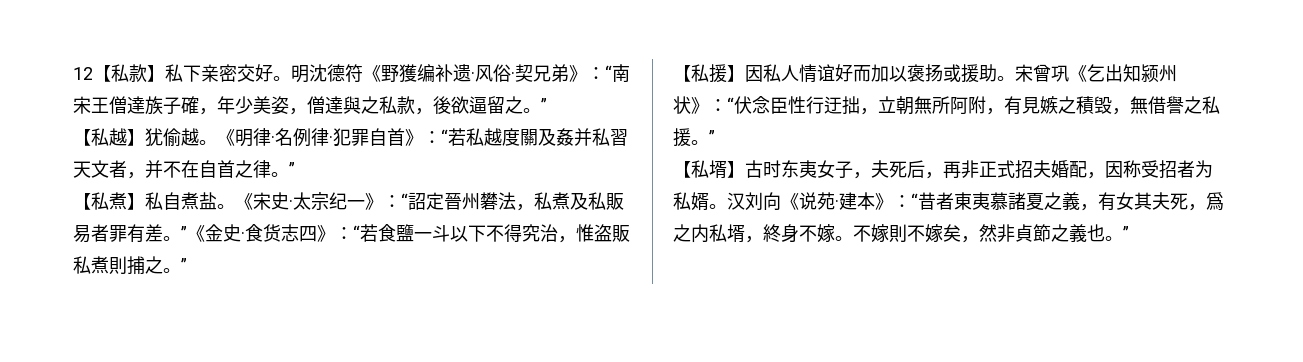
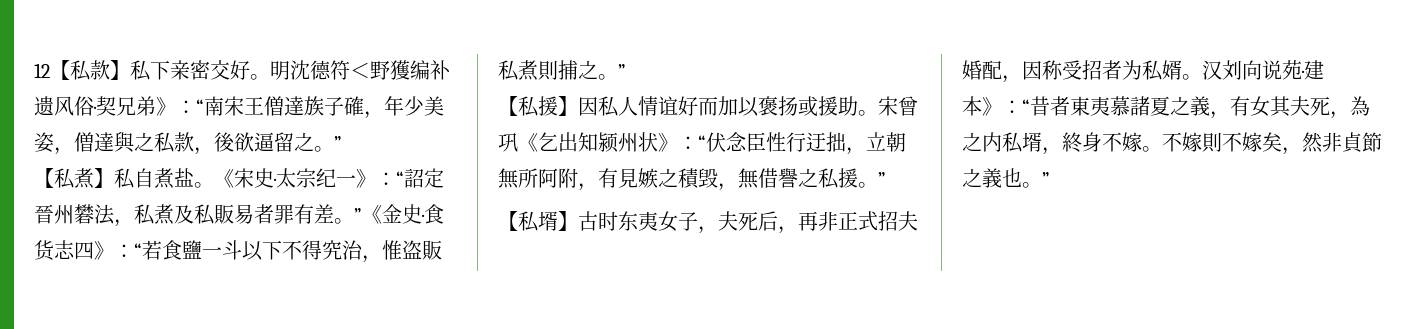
- 明沈德符《野獲编补遗·风俗·契兄弟》：“南宋王僧達族子確，年少美姿，僧達與之私款，後欲逼留之。”
+ 明沈德符＜野獲编补遗风俗·契兄弟》：“南宋王僧達族子確，年少美姿，僧達與之私款，後欲逼留之。”
- 【私越】犹偷越。《明律·名例律·犯罪自首》：“若私越度關及姦并私習天文者，并不在自首之律。”
- 汉刘向《说苑·建本》：“昔者東夷慕諸夏之義，有女其夫死，爲之内私壻，終身不嫁。
+ 汉刘向说苑·建本》：“昔者東夷慕諸夏之義，有女其夫死，為之内私壻，終身不嫁。

